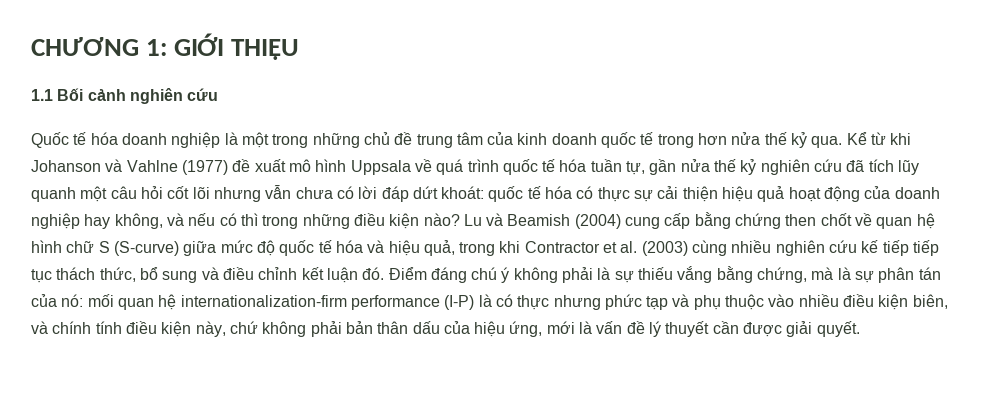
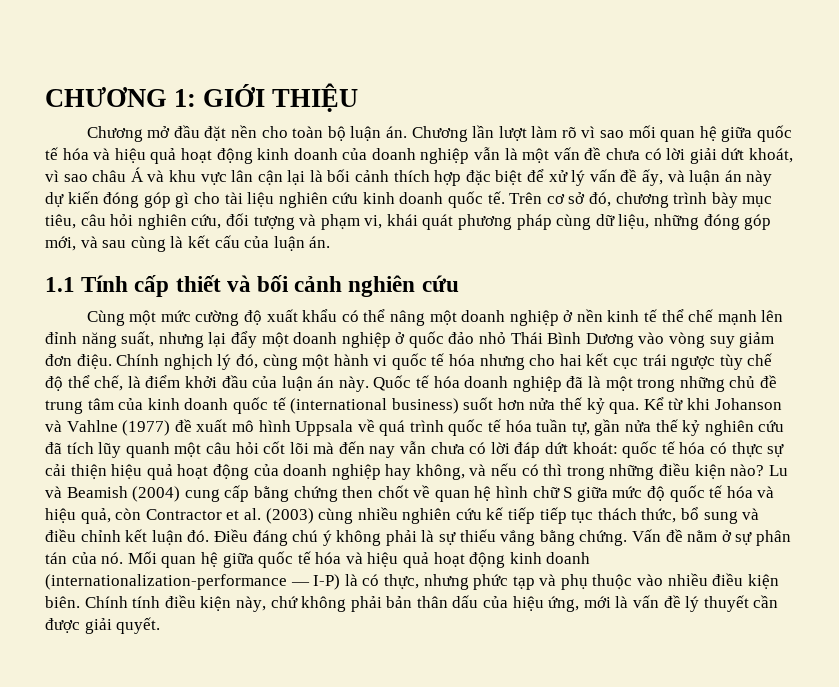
- 1.1 Bối cảnh nghiên cứu
- Quốc tế hóa doanh nghiệp là một trong những chủ đề trung tâm của kinh doanh quốc tế trong hơn nửa thế kỷ qua.
+ Chương mở đầu đặt nền cho toàn bộ luận án. Chương lần lượt làm rõ vì sao mối quan hệ giữa quốc tế hóa và hiệu quả hoạt động kinh doanh của doanh nghiệp vẫn là một vấn đề chưa có lời giải dứt khoát, vì sao châu Á và khu vực lân cận lại là bối cảnh thích hợp đặc biệt để xử lý vấn đề ấy, và luận án này dự kiến đóng góp gì cho tài liệu nghiên cứu kinh doanh quốc tế. Trên cơ sở đó, chương trình bày mục tiêu, câu hỏi nghiên cứu, đối tượng và phạm vi, khái quát phương pháp cùng dữ liệu, những đóng góp mới, và sau cùng là kết cấu của luận án.
+ 1.1 Tính cấp thiết và bối cảnh nghiên cứu
+ Cùng một mức cường độ xuất khẩu có thể nâng một doanh nghiệp ở nền kinh tế thể chế mạnh lên đỉnh năng suất, nhưng lại đẩy một doanh nghiệp ở quốc đảo nhỏ Thái Bình Dương vào vòng suy giảm đơn điệu. Chính nghịch lý đó, cùng một hành vi quốc tế hóa nhưng cho hai kết cục trái ngược tùy chế độ thể chế, là điểm khởi đầu của luận án này. Quốc tế hóa doanh nghiệp đã là một trong những chủ đề trung tâm của kinh doanh quốc tế (international business) suốt hơn nửa thế kỷ qua.
- Kể từ khi Johanson và Vahlne (1977) đề xuất mô hình Uppsala về quá trình quốc tế hóa tuần tự, gần nửa thế kỷ nghiên cứu đã tích lũy quanh một câu hỏi cốt lõi nhưng vẫn chưa có lời đáp dứt khoát:
+ Kể từ khi Johanson và Vahlne (1977) đề xuất mô hình Uppsala về quá trình quốc tế hóa tuần tự, gần nửa thế kỷ nghiên cứu đã tích lũy quanh một câu hỏi cốt lõi mà đến nay vẫn chưa có lời đáp dứt khoát:
- Lu và Beamish (2004) cung cấp bằng chứng then chốt về quan hệ hình chữ S (S-curve) giữa mức độ quốc tế hóa và hiệu quả, trong khi Contractor et al. (2003) cùng nhiều nghiên cứu kế tiếp tiếp tục thách thức, bổ sung và điều chỉnh kết luận đó.
+ Lu và Beamish (2004) cung cấp bằng chứng then chốt về quan hệ hình chữ S giữa mức độ quốc tế hóa và hiệu quả, còn Contractor et al. (2003) cùng nhiều nghiên cứu kế tiếp tiếp tục thách thức, bổ sung và điều chỉnh kết luận đó.
- Điểm đáng chú ý không phải là sự thiếu vắng bằng chứng, mà là sự phân tán của nó: mối quan hệ internationalization-firm performance (I-P) là có thực nhưng phức tạp và phụ thuộc vào nhiều điều kiện biên, và chính tính điều kiện này, chứ không phải bản thân dấu của hiệu ứng, mới là vấn đề lý thuyết cần được giải quyết.
+ Điều đáng chú ý không phải là sự thiếu vắng bằng chứng. Vấn đề nằm ở sự phân tán của nó. Mối quan hệ giữa quốc tế hóa và hiệu quả hoạt động kinh doanh (internationalization-performance — I-P) là có thực, nhưng phức tạp và phụ thuộc vào nhiều điều kiện biên. Chính tính điều kiện này, chứ không phải bản thân dấu của hiệu ứng, mới là vấn đề lý thuyết cần được giải quyết.

